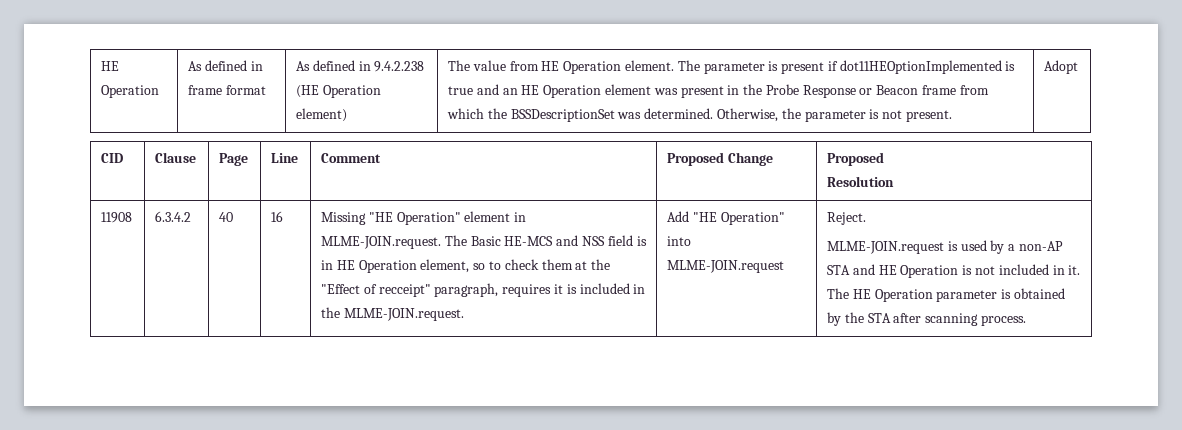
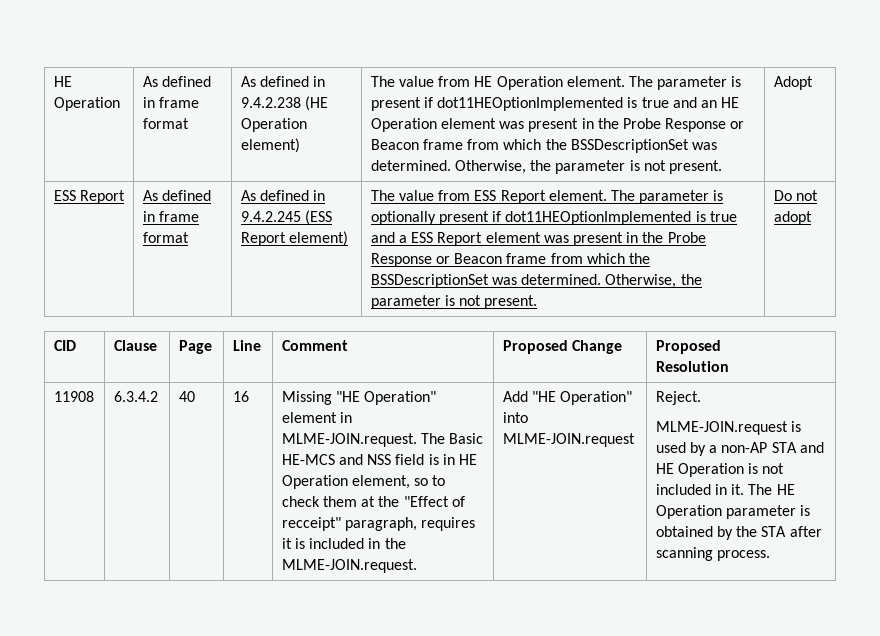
+ ESS Report | As defined in frame format | As defined in 9.4.2.245 (ESS Report element) | The value from ESS Report element. The parameter is optionally present if dot11HEOptionImplemented is true and a ESS Report element was present in the Probe Response or Beacon frame from which the BSSDescriptionSet was determined. Otherwise, the parameter is not present. | Do not adopt

